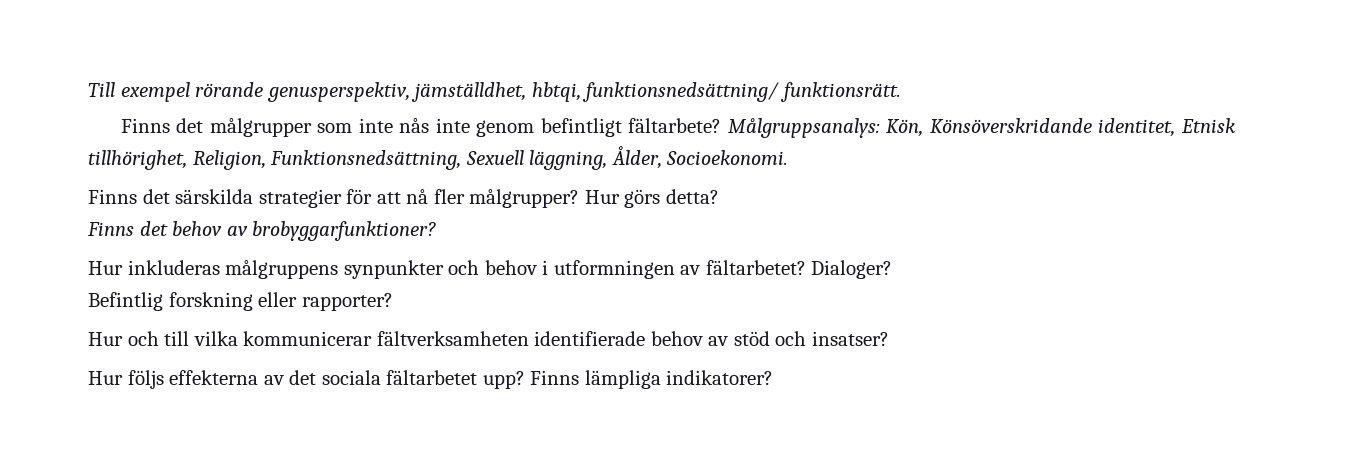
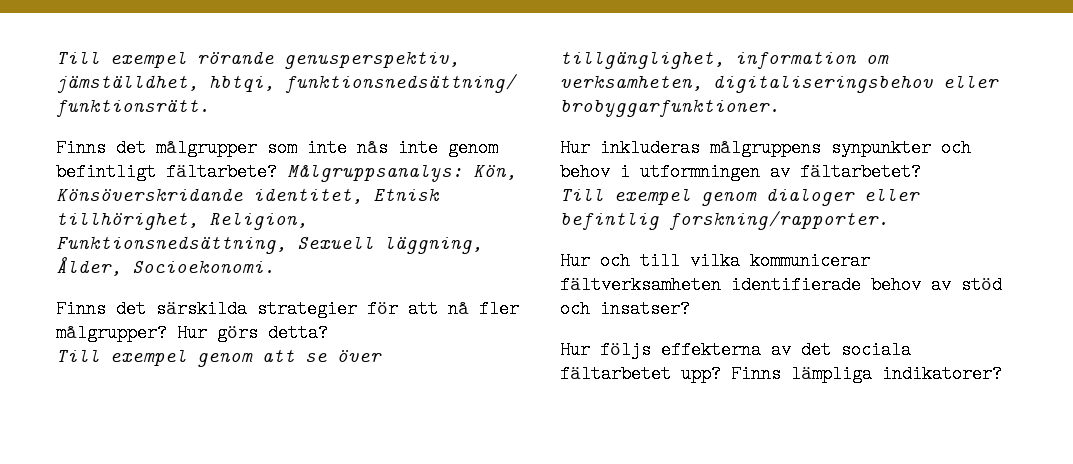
- Finns det behov av brobyggarfunktioner?
+ Till exempel genom att se över tillgänglighet, information om verksamheten, digitaliseringsbehov eller brobyggarfunktioner.
- Hur inkluderas målgruppens synpunkter och behov i utformningen av fältarbetet? Dialoger?
- Befintlig forskning eller rapporter?
+ Hur inkluderas målgruppens synpunkter och behov i utformningen av fältarbetet?
+ Till exempel genom dialoger eller befintlig forskning/rapporter.

